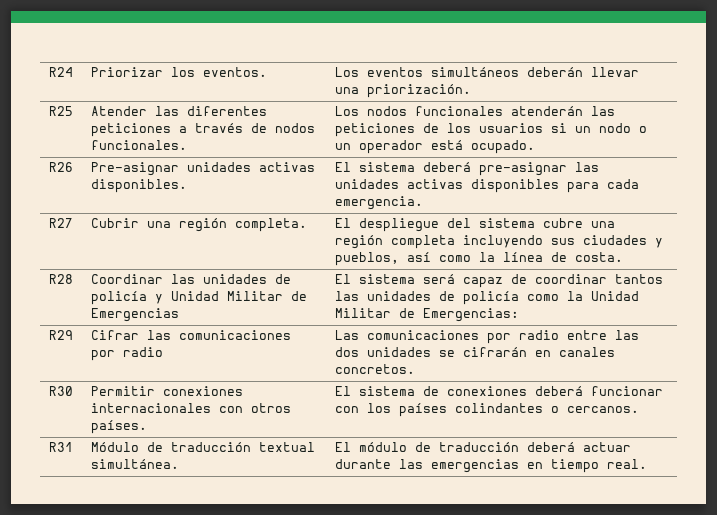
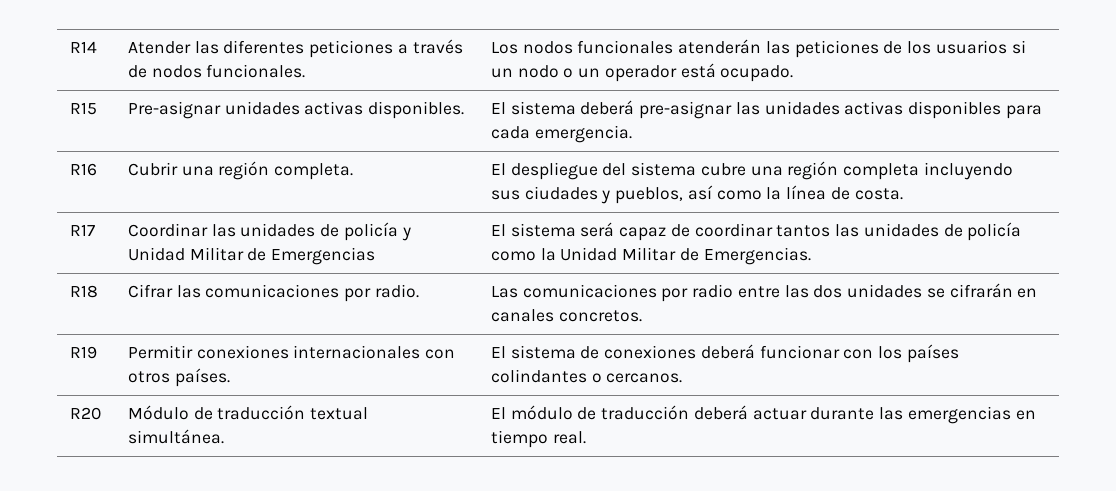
- R24 | Priorizar los eventos. | Los eventos simultáneos deberán llevar una priorización.
- R25 | Atender las diferentes peticiones a través de nodos funcionales. | Los nodos funcionales atenderán las peticiones de los usuarios si un nodo o un operador está ocupado.
+ R14 | Atender las diferentes peticiones a través de nodos funcionales. | Los nodos funcionales atenderán las peticiones de los usuarios si un nodo o un operador está ocupado.
- R26 | Pre-asignar unidades activas disponibles. | El sistema deberá pre-asignar las unidades activas disponibles para cada emergencia.
+ R15 | Pre-asignar unidades activas disponibles. | El sistema deberá pre-asignar las unidades activas disponibles para cada emergencia.
- R27 | Cubrir una región completa. | El despliegue del sistema cubre una región completa incluyendo sus ciudades y pueblos, así como la línea de costa.
+ R16 | Cubrir una región completa. | El despliegue del sistema cubre una región completa incluyendo sus ciudades y pueblos, así como la línea de costa.
- R28 | Coordinar las unidades de policía y Unidad Militar de Emergencias | El sistema será capaz de coordinar tantos las unidades de policía como la Unidad Militar de Emergencias:
- R29 | Cifrar las comunicaciones por radio | Las comunicaciones por radio entre las dos unidades se cifrarán en canales concretos.
+ R17 | Coordinar las unidades de policía y Unidad Militar de Emergencias | El sistema será capaz de coordinar tantos las unidades de policía como la Unidad Militar de Emergencias.
+ R18 | Cifrar las comunicaciones por radio. | Las comunicaciones por radio entre las dos unidades se cifrarán en canales concretos.
- R30 | Permitir conexiones internacionales con otros países. | El sistema de conexiones deberá funcionar con los países colindantes o cercanos.
+ R19 | Permitir conexiones internacionales con otros países. | El sistema de conexiones deberá funcionar con los países colindantes o cercanos.
- R31 | Módulo de traducción textual simultánea. | El módulo de traducción deberá actuar durante las emergencias en tiempo real.
+ R20 | Módulo de traducción textual simultánea. | El módulo de traducción deberá actuar durante las emergencias en tiempo real.

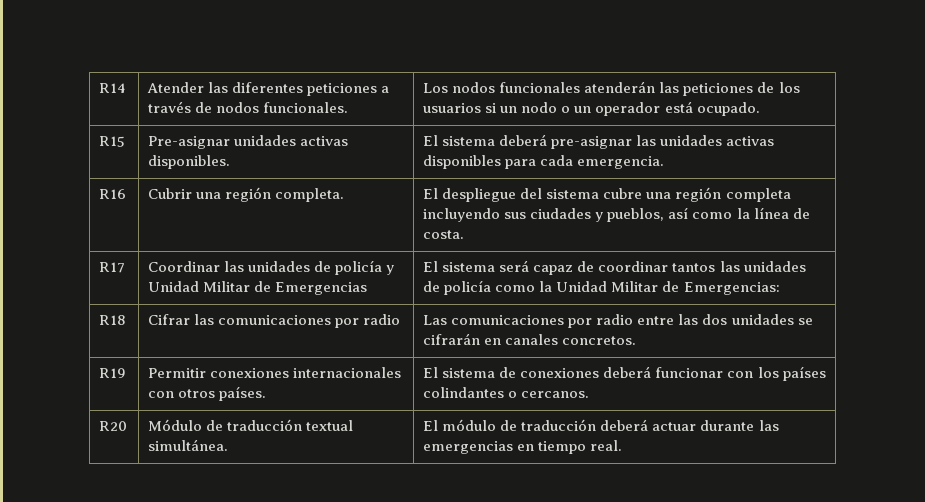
- R17 | Coordinar las unidades de policía y Unidad Militar de Emergencias | El sistema será capaz de coordinar tantos las unidades de policía como la Unidad Militar de Emergencias.
+ R17 | Coordinar las unidades de policía y Unidad Militar de Emergencias | El sistema será capaz de coordinar tantos las unidades de policía como la Unidad Militar de Emergencias:
- R18 | Cifrar las comunicaciones por radio. | Las comunicaciones por radio entre las dos unidades se cifrarán en canales concretos.
+ R18 | Cifrar las comunicaciones por radio | Las comunicaciones por radio entre las dos unidades se cifrarán en canales concretos.

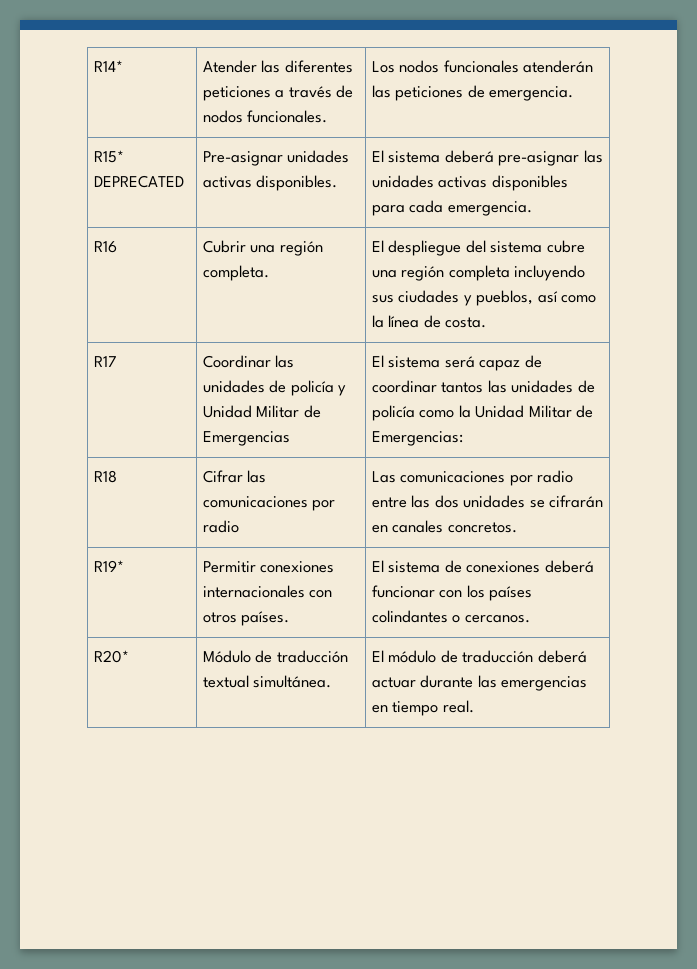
- R14 | Atender las diferentes peticiones a través de nodos funcionales. | Los nodos funcionales atenderán las peticiones de los usuarios si un nodo o un operador está ocupado.
- R15 | Pre-asignar unidades activas disponibles. | El sistema deberá pre-asignar las unidades activas disponibles para cada emergencia.
+ R14* | Atender las diferentes peticiones a través de nodos funcionales. | Los nodos funcionales atenderán las peticiones de emergencia.
+ R15* DEPRECATED | Pre-asignar unidades activas disponibles. | El sistema deberá pre-asignar las unidades activas disponibles para cada emergencia.
- R19 | Permitir conexiones internacionales con otros países. | El sistema de conexiones deberá funcionar con los países colindantes o cercanos.
+ R19* | Permitir conexiones internacionales con otros países. | El sistema de conexiones deberá funcionar con los países colindantes o cercanos.
- R20 | Módulo de traducción textual simultánea. | El módulo de traducción deberá actuar durante las emergencias en tiempo real.
+ R20* | Módulo de traducción textual simultánea. | El módulo de traducción deberá actuar durante las emergencias en tiempo real.

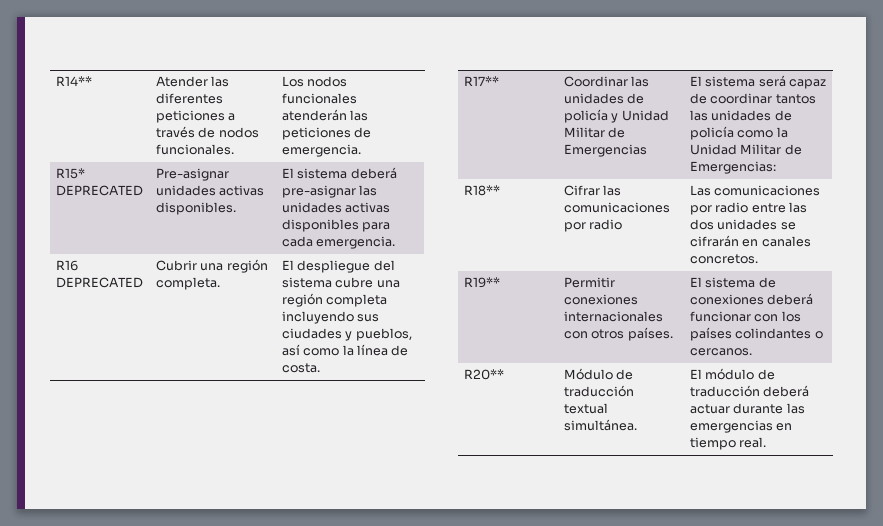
- R14* | Atender las diferentes peticiones a través de nodos funcionales. | Los nodos funcionales atenderán las peticiones de emergencia.
+ R14** | Atender las diferentes peticiones a través de nodos funcionales. | Los nodos funcionales atenderán las peticiones de emergencia.
- R16 | Cubrir una región completa. | El despliegue del sistema cubre una región completa incluyendo sus ciudades y pueblos, así como la línea de costa.
+ R16 DEPRECATED | Cubrir una región completa. | El despliegue del sistema cubre una región completa incluyendo sus ciudades y pueblos, así como la línea de costa.
- R17 | Coordinar las unidades de policía y Unidad Militar de Emergencias | El sistema será capaz de coordinar tantos las unidades de policía como la Unidad Militar de Emergencias:
+ R17** | Coordinar las unidades de policía y Unidad Militar de Emergencias | El sistema será capaz de coordinar tantos las unidades de policía como la Unidad Militar de Emergencias:
- R18 | Cifrar las comunicaciones por radio | Las comunicaciones por radio entre las dos unidades se cifrarán en canales concretos.
+ R18** | Cifrar las comunicaciones por radio | Las comunicaciones por radio entre las dos unidades se cifrarán en canales concretos.
- R19* | Permitir conexiones internacionales con otros países. | El sistema de conexiones deberá funcionar con los países colindantes o cercanos.
+ R19** | Permitir conexiones internacionales con otros países. | El sistema de conexiones deberá funcionar con los países colindantes o cercanos.
- R20* | Módulo de traducción textual simultánea. | El módulo de traducción deberá actuar durante las emergencias en tiempo real.
+ R20** | Módulo de traducción textual simultánea. | El módulo de traducción deberá actuar durante las emergencias en tiempo real.

